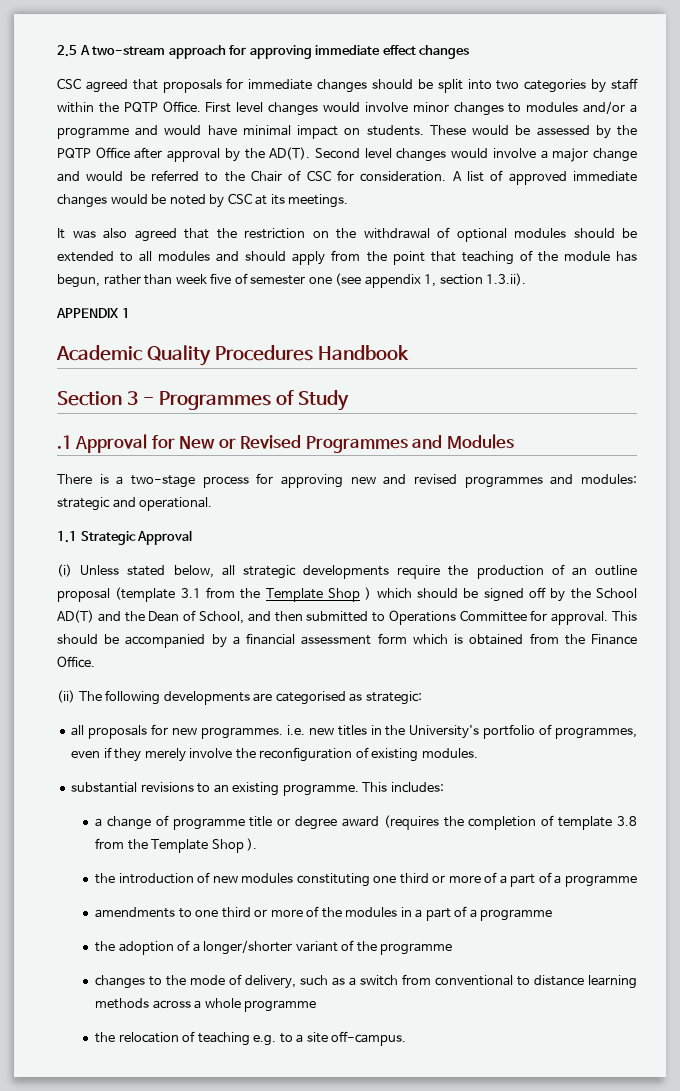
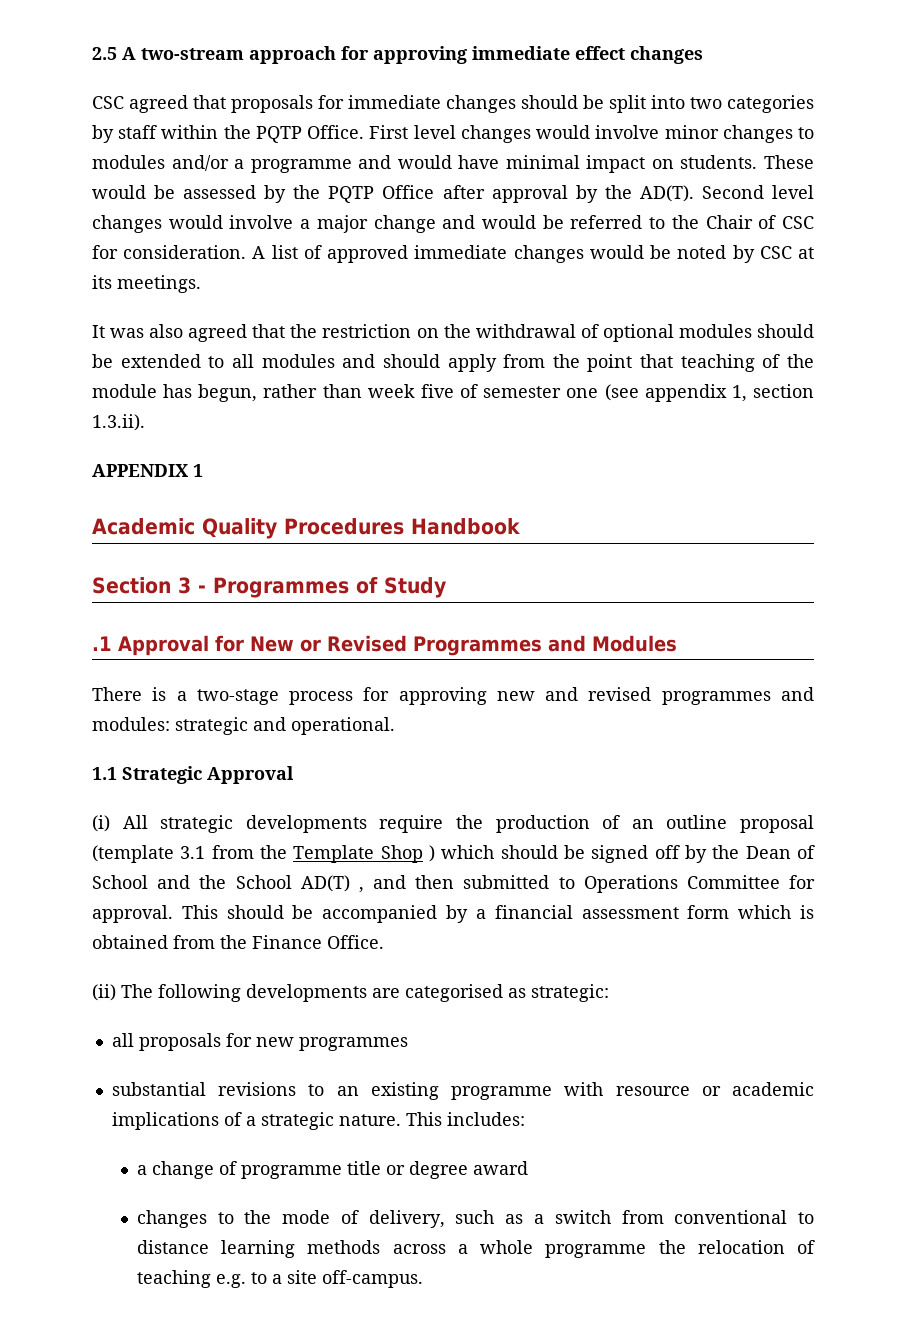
- (i) Unless stated below, all strategic developments require the production of an outline proposal (template 3.1 from the Template Shop ) which should be signed off by the School AD(T) and the Dean of School, and then submitted to Operations Committee for approval.
+ (i) All strategic developments require the production of an outline proposal (template 3.1 from the Template Shop ) which should be signed off by the Dean of School and the School AD(T) , and then submitted to Operations Committee for approval.
- all proposals for new programmes. i.e. new titles in the University's portfolio of programmes, even if they merely involve the reconfiguration of existing modules.
+ all proposals for new programmes
- substantial revisions to an existing programme.
+ substantial revisions to an existing programme with resource or academic implications of a strategic nature.
- a change of programme title or degree award (requires the completion of template 3.8 from the Template Shop ).
- the introduction of new modules constituting one third or more of a part of a programme
- amendments to one third or more of the modules in a part of a programme
- the adoption of a longer/shorter variant of the programme
+ a change of programme title or degree award
- changes to the mode of delivery, such as a switch from conventional to distance learning methods across a whole programme
- the relocation of teaching e.g. to a site off-campus.
+ changes to the mode of delivery, such as a switch from conventional to distance learning methods across a whole programme the relocation of teaching e.g. to a site off-campus.

